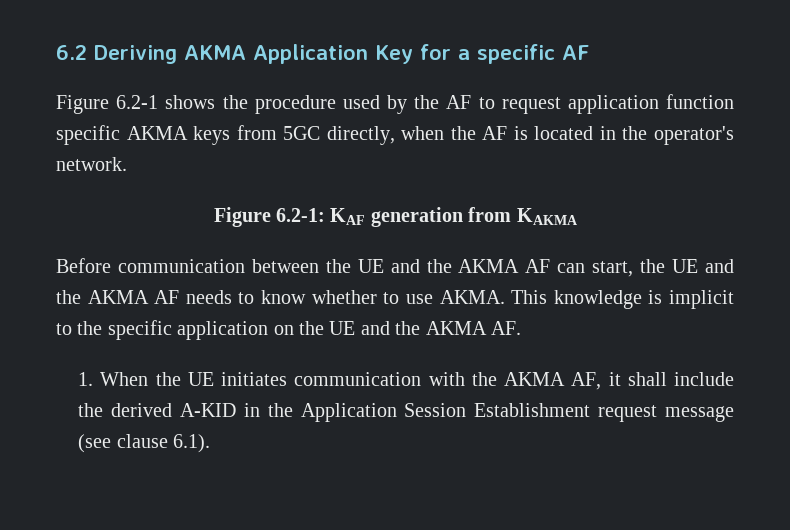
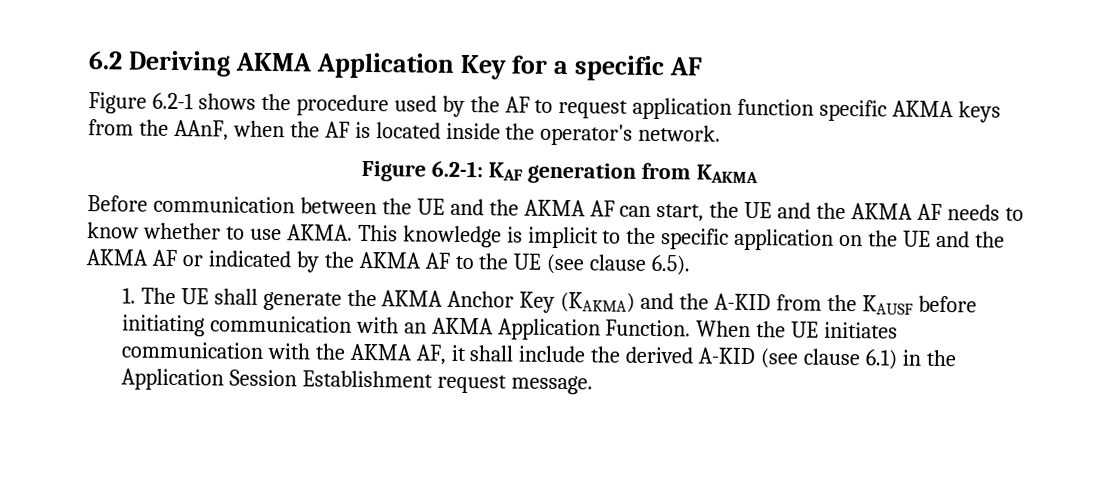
- Figure 6.2-1 shows the procedure used by the AF to request application function specific AKMA keys from 5GC directly, when the AF is located in the operator's network.
+ Figure 6.2-1 shows the procedure used by the AF to request application function specific AKMA keys from the AAnF, when the AF is located inside the operator's network.
- This knowledge is implicit to the specific application on the UE and the AKMA AF.
- 1. When the UE initiates communication with the AKMA AF, it shall include the derived A-KID in the Application Session Establishment request message (see clause 6.1).
+ This knowledge is implicit to the specific application on the UE and the AKMA AF or indicated by the AKMA AF to the UE (see clause 6.5).
+ 1. The UE shall generate the AKMA Anchor Key (KAKMA) and the A-KID from the KAUSF before initiating communication with an AKMA Application Function. When the UE initiates communication with the AKMA AF, it shall include the derived A-KID (see clause 6.1) in the Application Session Establishment request message.

